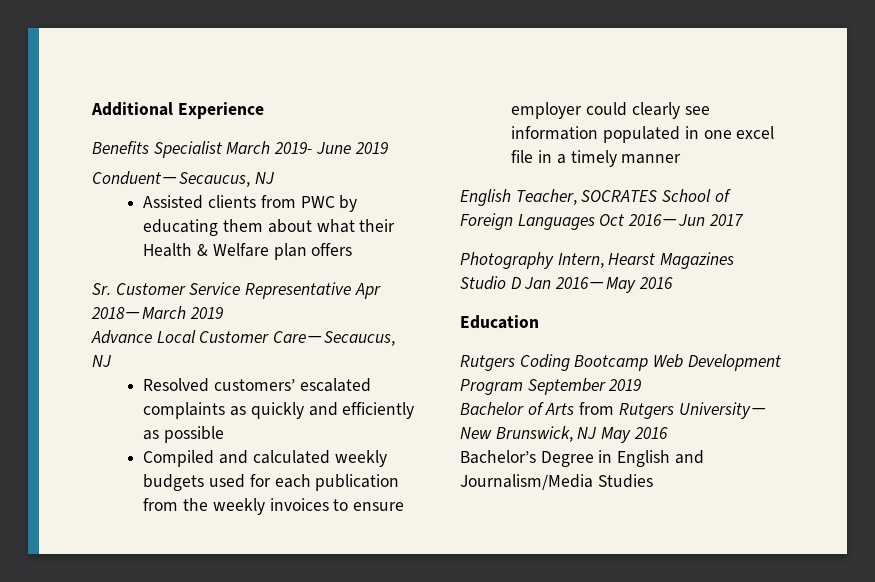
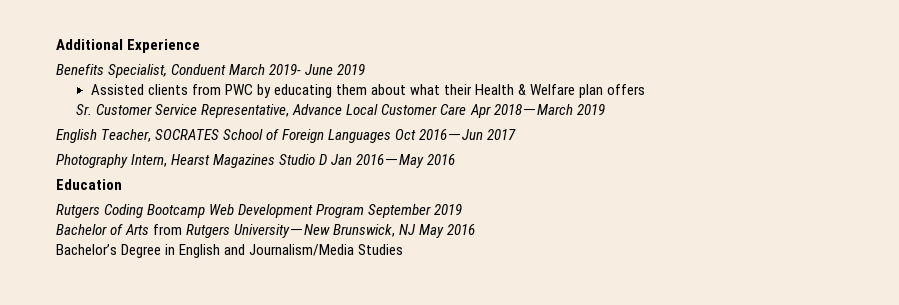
- Benefits Specialist March 2019- June 2019
+ Benefits Specialist, Conduent March 2019- June 2019
- Conduent－Secaucus, NJ
- Sr. Customer Service Representative Apr 2018－March 2019
+ Sr. Customer Service Representative, Advance Local Customer Care Apr 2018－March 2019
- Advance Local Customer Care－Secaucus, NJ
- Resolved customers’ escalated complaints as quickly and efficiently as possible
- Compiled and calculated weekly budgets used for each publication from the weekly invoices to ensure employer could clearly see information populated in one excel file in a timely manner

